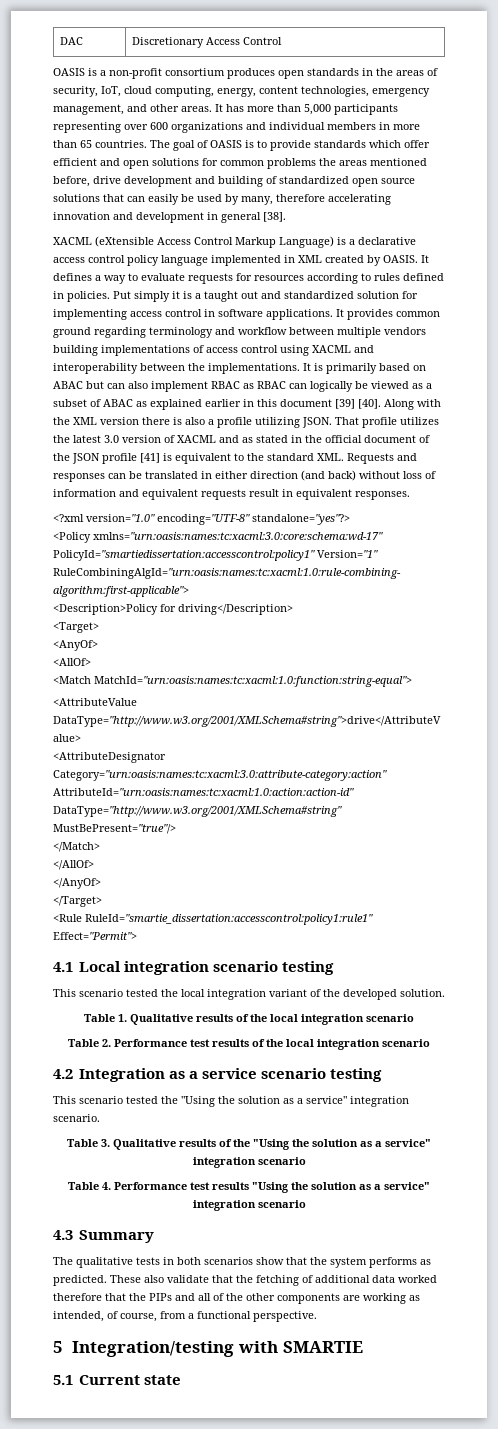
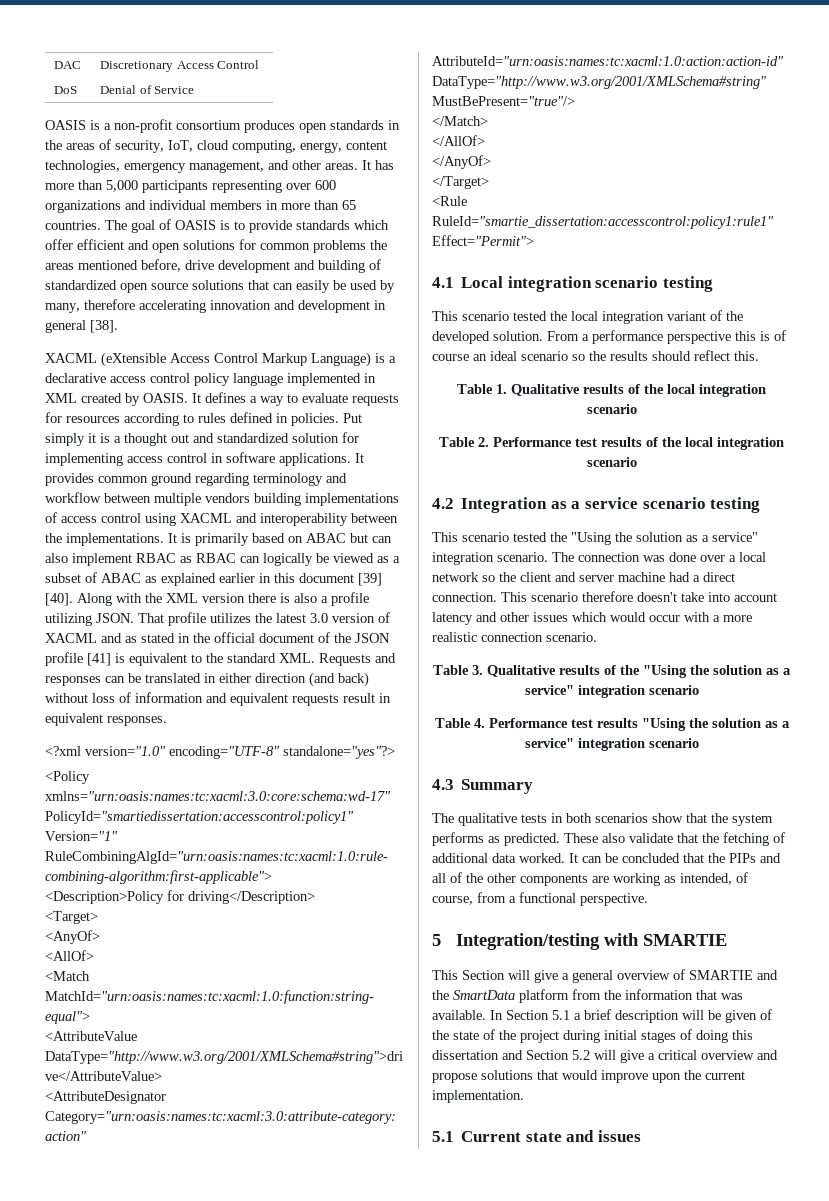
+ DoS | Denial of Service
- Put simply it is a taught out and standardized solution for implementing access control in software applications.
+ Put simply it is a thought out and standardized solution for implementing access control in software applications.
+ From a performance perspective this is of course an ideal scenario so the results should reflect this.
+ The connection was done over a local network so the client and server machine had a direct connection. This scenario therefore doesn't take into account latency and other issues which would occur with a more realistic connection scenario.
- These also validate that the fetching of additional data worked therefore that the PIPs and all of the other components are working as intended, of course, from a functional perspective.
+ These also validate that the fetching of additional data worked. It can be concluded that the PIPs and all of the other components are working as intended, of course, from a functional perspective.
+ This Section will give a general overview of SMARTIE and the SmartData platform from the information that was available. In Section 5.1 a brief description will be given of the state of the project during initial stages of doing this dissertation and Section 5.2 will give a critical overview and propose solutions that would improve upon the current implementation.
- 5.1 Current state
+ 5.1 Current state and issues

